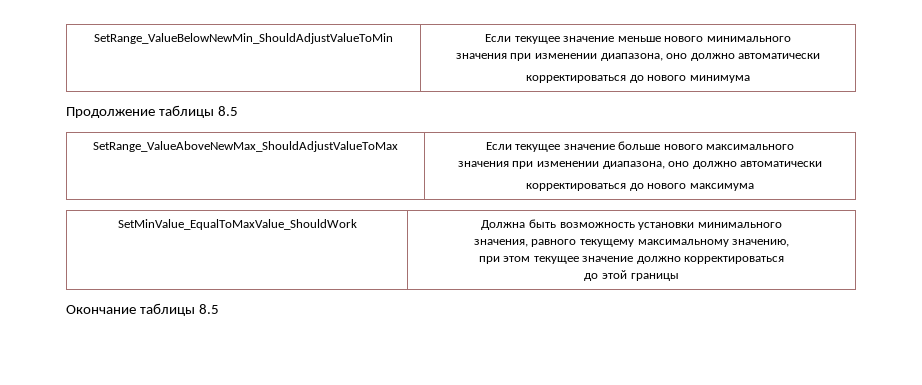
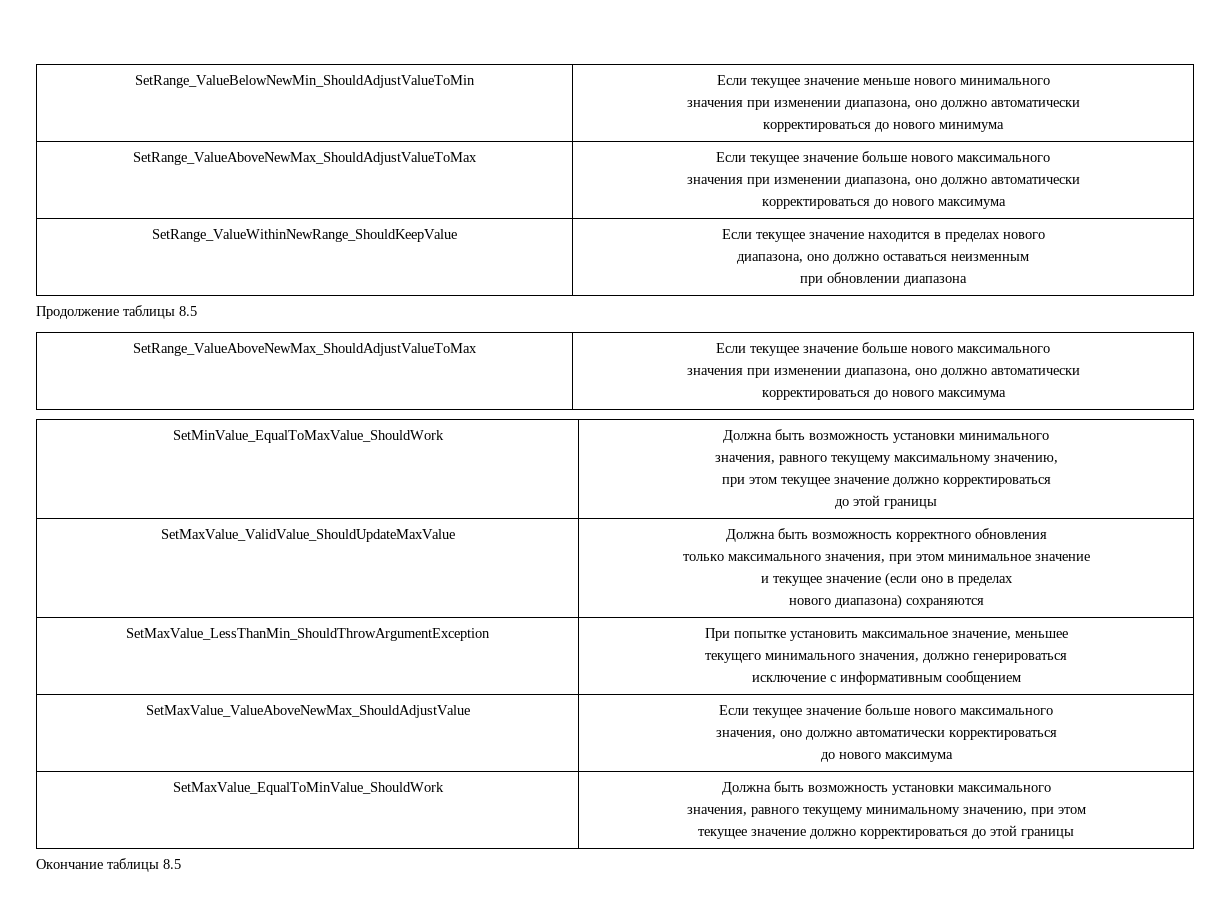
  SetRange_ValueBelowNewMin_ShouldAdjustValueToMin | Если текущее значение меньше нового минимального
  значения при изменении диапазона, оно должно автоматически
  корректироваться до нового минимума
+ SetRange_ValueAboveNewMax_ShouldAdjustValueToMax | Если текущее значение больше нового максимального
+ значения при изменении диапазона, оно должно автоматически
+ корректироваться до нового максимума
+ SetRange_ValueWithinNewRange_ShouldKeepValue | Если текущее значение находится в пределах нового
+ диапазона, оно должно оставаться неизменным
+ при обновлении диапазона
+ SetMaxValue_ValidValue_ShouldUpdateMaxValue | Должна быть возможность корректного обновления
+ только максимального значения, при этом минимальное значение
+ и текущее значение (если оно в пределах
+ нового диапазона) сохраняются
+ SetMaxValue_LessThanMin_ShouldThrowArgumentException | При попытке установить максимальное значение, меньшее
+ текущего минимального значения, должно генерироваться
+ исключение с информативным сообщением
+ SetMaxValue_ValueAboveNewMax_ShouldAdjustValue | Если текущее значение больше нового максимального
+ значения, оно должно автоматически корректироваться
+ до нового максимума
+ SetMaxValue_EqualToMinValue_ShouldWork | Должна быть возможность установки максимального
+ значения, равного текущему минимальному значению, при этом
+ текущее значение должно корректироваться до этой границы

